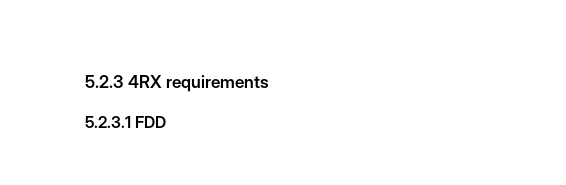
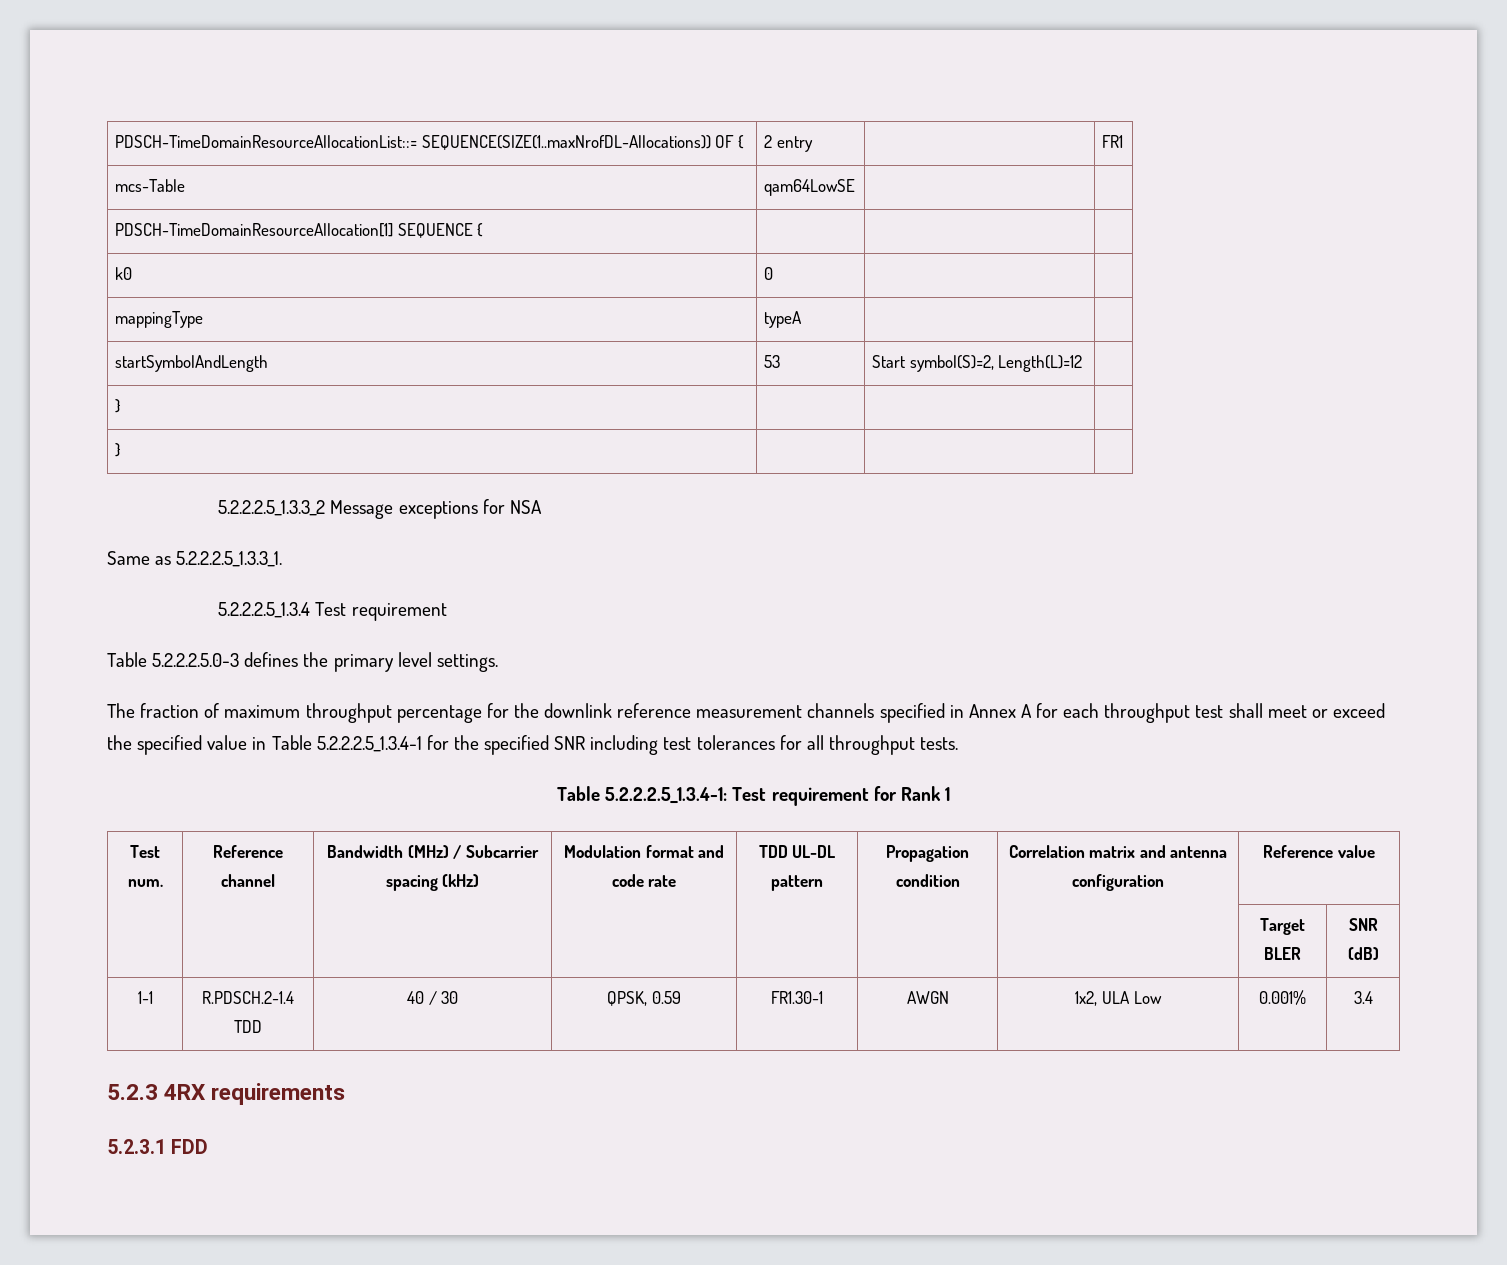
+ PDSCH-TimeDomainResourceAllocationList::= SEQUENCE(SIZE(1..maxNrofDL-Allocations)) OF { | 2 entry | | FR1
+ mcs-Table | qam64LowSE | |
+ PDSCH-TimeDomainResourceAllocation[1] SEQUENCE { | | |
+ k0 | 0 | |
+ mappingType | typeA | |
+ startSymbolAndLength | 53 | Start symbol(S)=2, Length(L)=12 |
+ } | | |
+ } | | |
+ 5.2.2.2.5_1.3.3_2 Message exceptions for NSA
+ Same as 5.2.2.2.5_1.3.3_1.
+ 5.2.2.2.5_1.3.4 Test requirement
+ Table 5.2.2.2.5.0-3 defines the primary level settings.
+ The fraction of maximum throughput percentage for the downlink reference measurement channels specified in Annex A for each throughput test shall meet or exceed the specified value in Table 5.2.2.2.5_1.3.4-1 for the specified SNR including test tolerances for all throughput tests.
+ Table 5.2.2.2.5_1.3.4-1: Test requirement for Rank 1
+ Test num. | Reference channel | Bandwidth (MHz) / Subcarrier spacing (kHz) | Modulation format and code rate | TDD UL-DL pattern | Propagation condition | Correlation matrix and antenna configuration | Reference value
+ | | | | | | | Target BLER | SNR (dB)
+ 1-1 | R.PDSCH.2-1.4 TDD | 40 / 30 | QPSK, 0.59 | FR1.30-1 | AWGN | 1x2, ULA Low | 0.001% | 3.4

